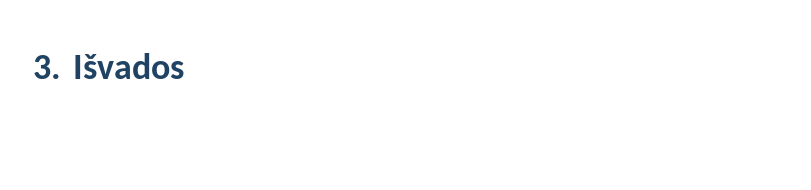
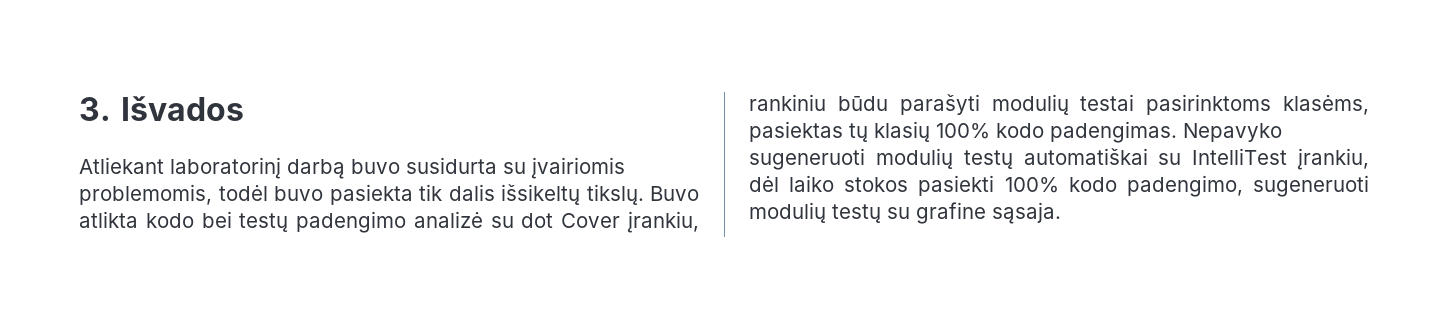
+ Atliekant laboratorinį darbą buvo susidurta su įvairiomis problemomis, todėl buvo pasiekta tik dalis išsikeltų tikslų. Buvo atlikta kodo bei testų padengimo analizė su dot Cover įrankiu, rankiniu būdu parašyti modulių testai pasirinktoms klasėms, pasiektas tų klasių 100% kodo padengimas. Nepavyko sugeneruoti modulių testų automatiškai su IntelliTest įrankiu, dėl laiko stokos pasiekti 100% kodo padengimo, sugeneruoti modulių testų su grafine sąsaja.

